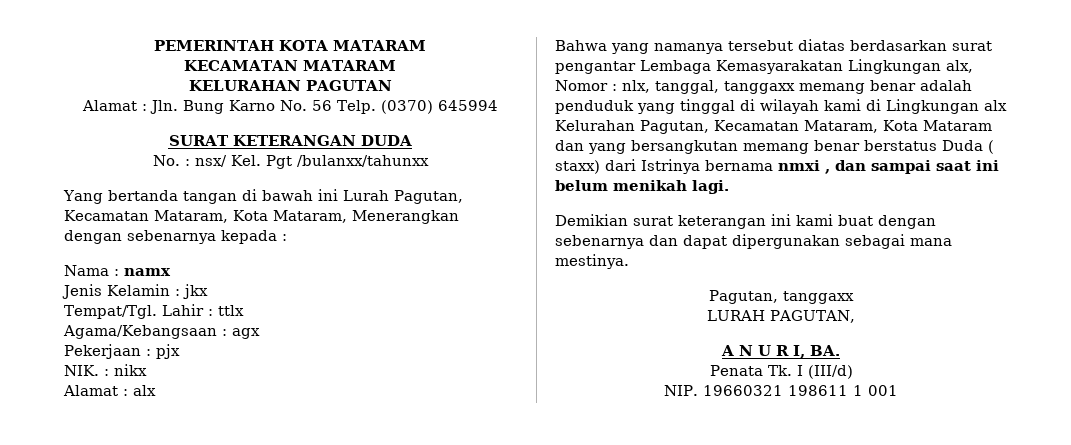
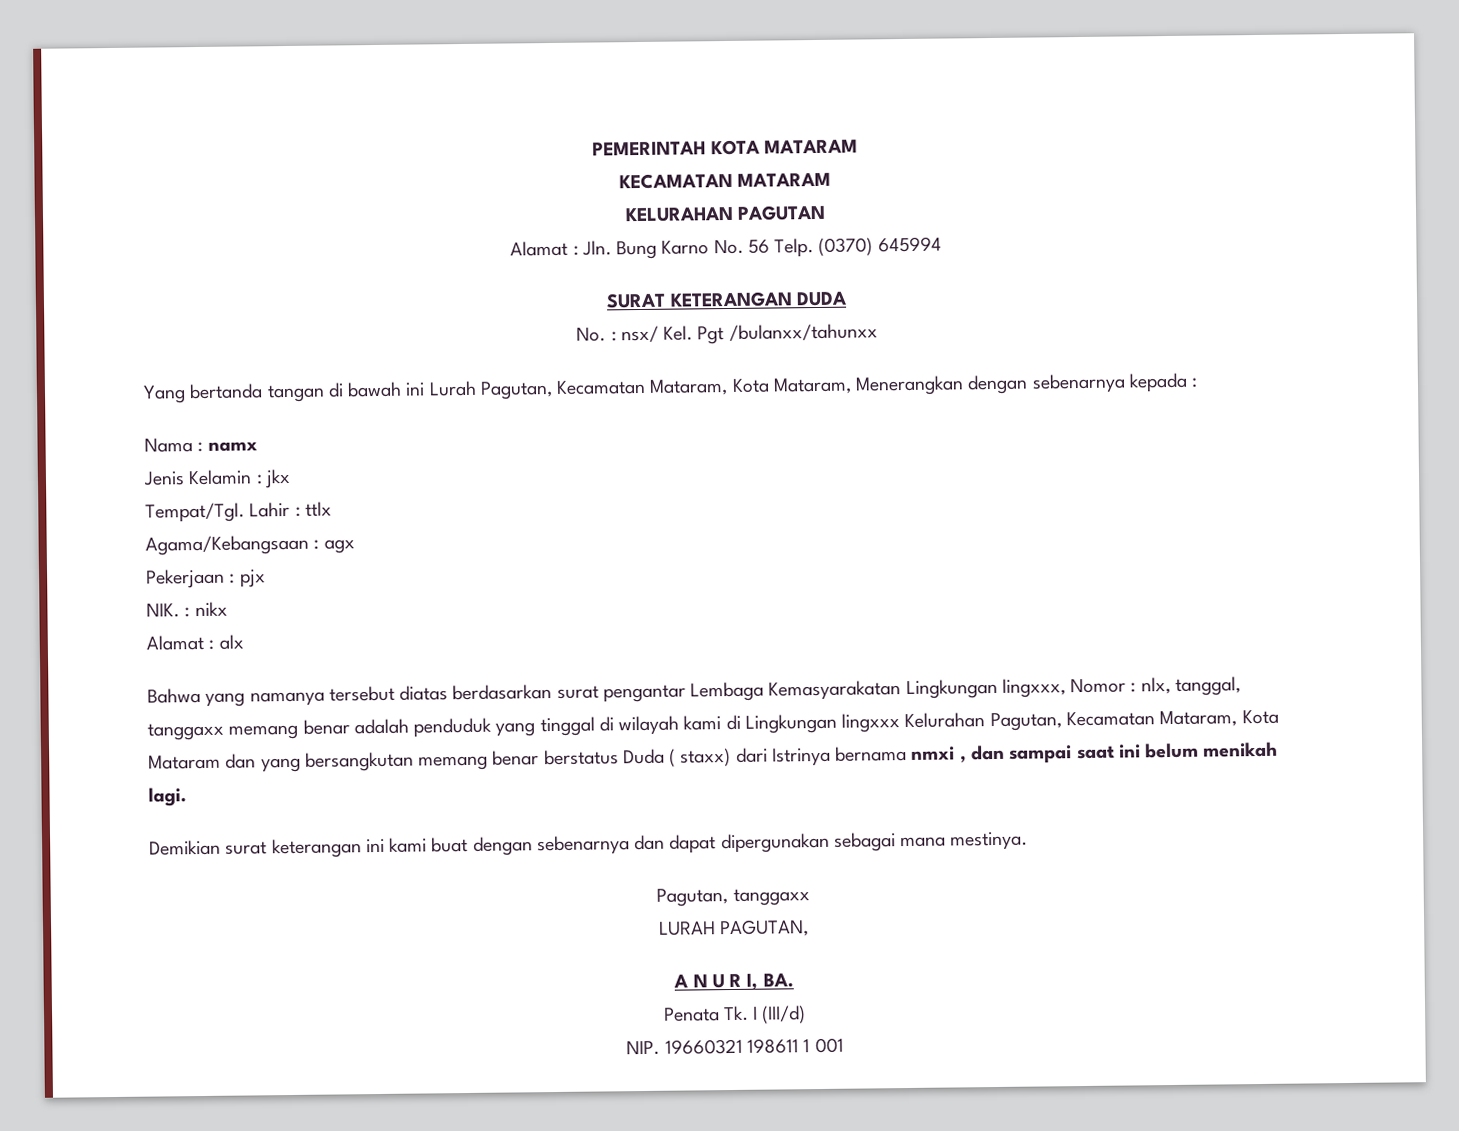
- Bahwa yang namanya tersebut diatas berdasarkan surat pengantar Lembaga Kemasyarakatan Lingkungan alx, Nomor : nlx, tanggal, tanggaxx memang benar adalah penduduk yang tinggal di wilayah kami di Lingkungan alx Kelurahan Pagutan, Kecamatan Mataram, Kota Mataram dan yang bersangkutan memang benar berstatus Duda ( staxx) dari Istrinya bernama nmxi , dan sampai saat ini belum menikah lagi.
+ Bahwa yang namanya tersebut diatas berdasarkan surat pengantar Lembaga Kemasyarakatan Lingkungan lingxxx, Nomor : nlx, tanggal, tanggaxx memang benar adalah penduduk yang tinggal di wilayah kami di Lingkungan lingxxx Kelurahan Pagutan, Kecamatan Mataram, Kota Mataram dan yang bersangkutan memang benar berstatus Duda ( staxx) dari Istrinya bernama nmxi , dan sampai saat ini belum menikah lagi.

